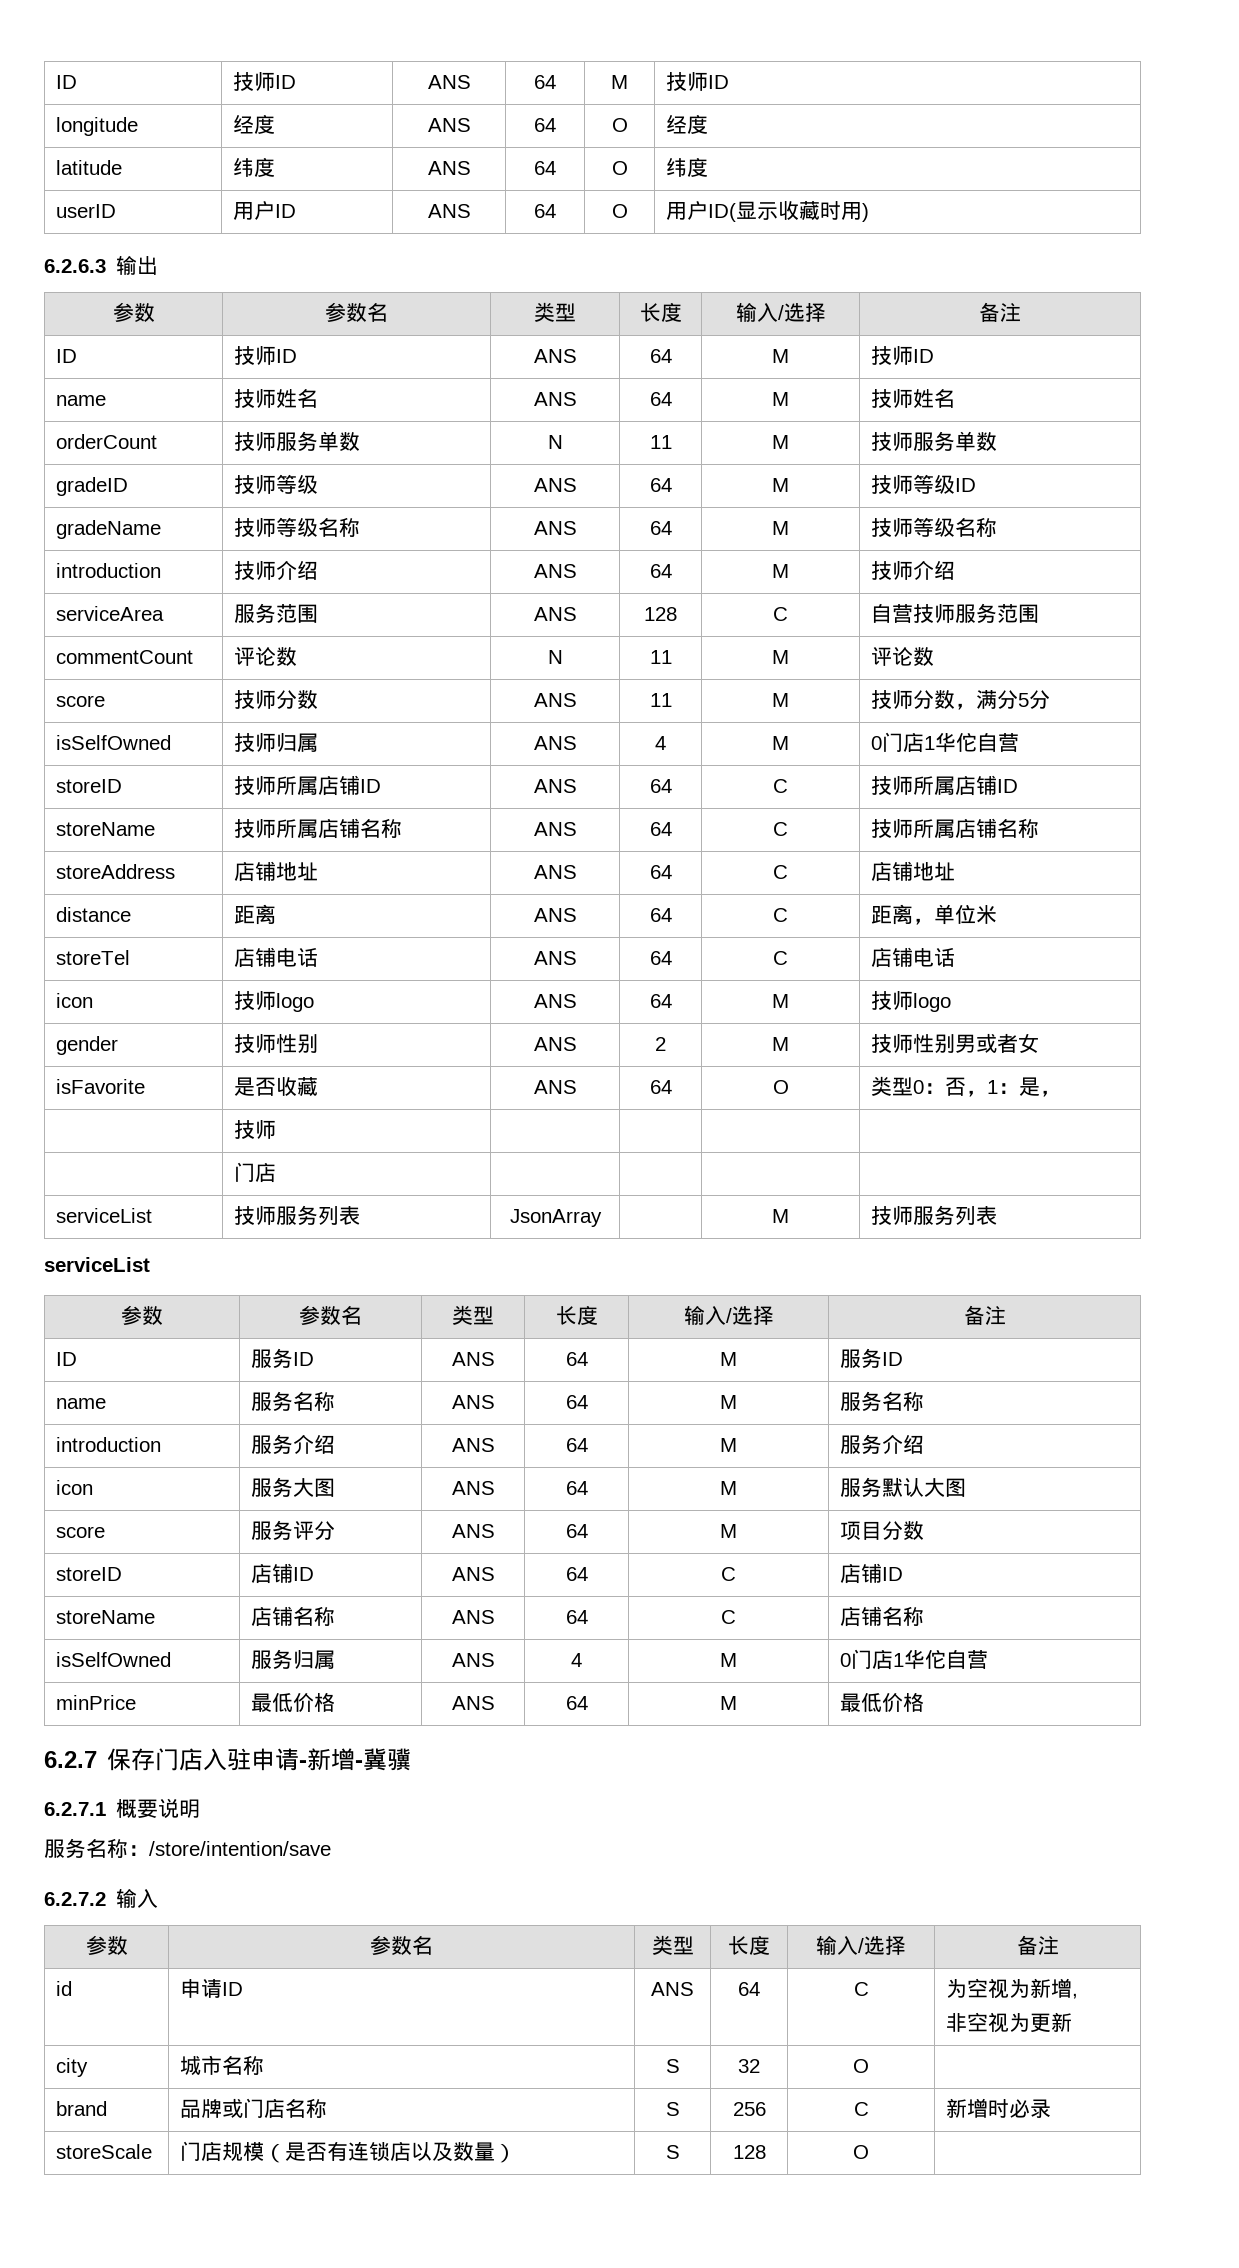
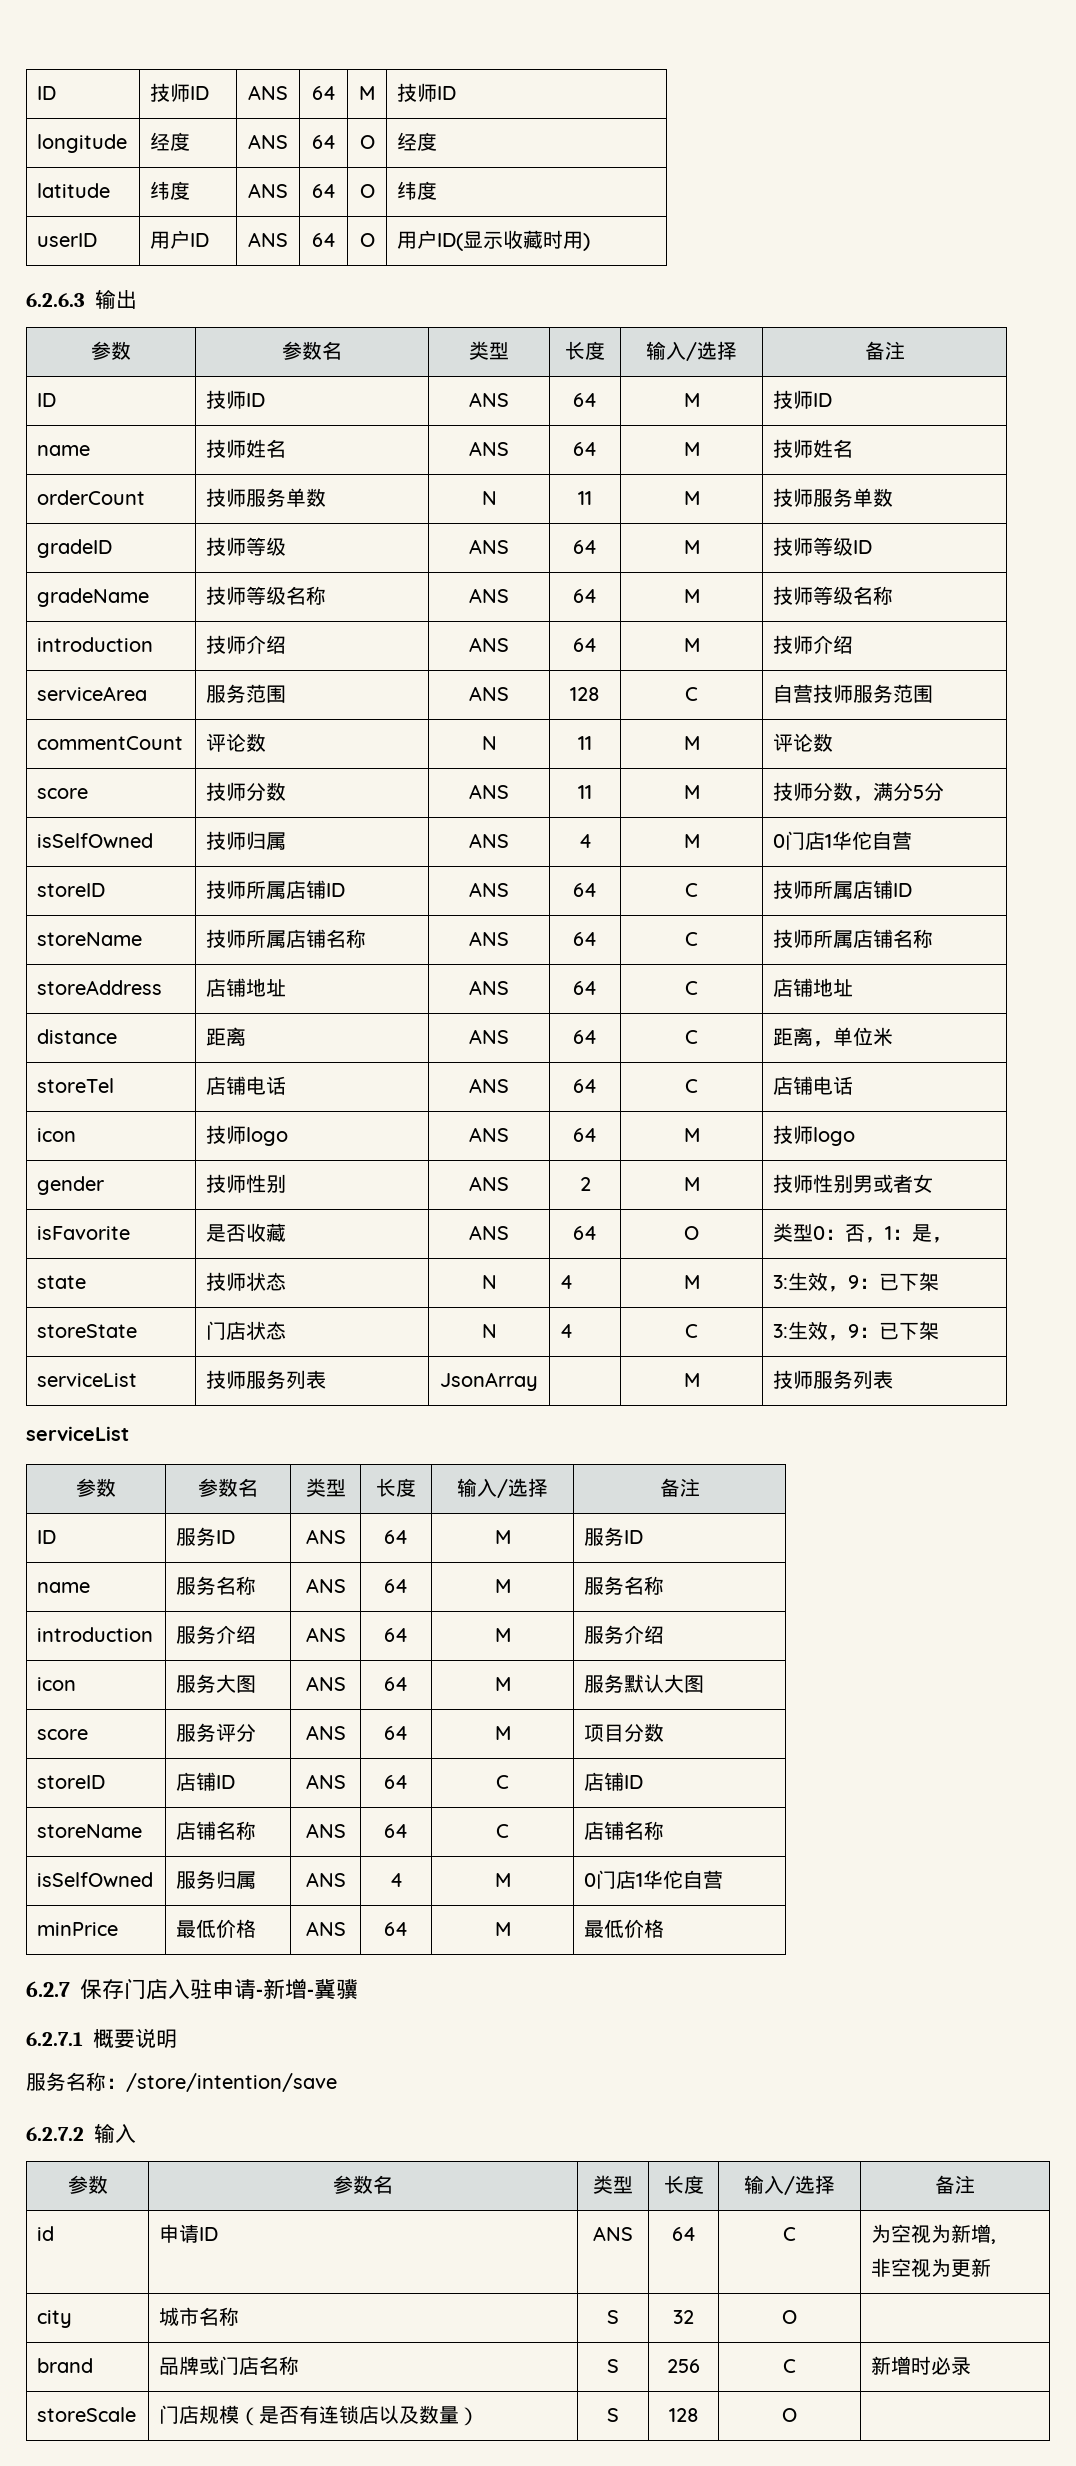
- | 技师 | | | |
- | 门店 | | | |
+ state | 技师状态 | N | 4 | M | 3:生效，9：已下架
+ storeState | 门店状态 | N | 4 | C | 3:生效，9：已下架

